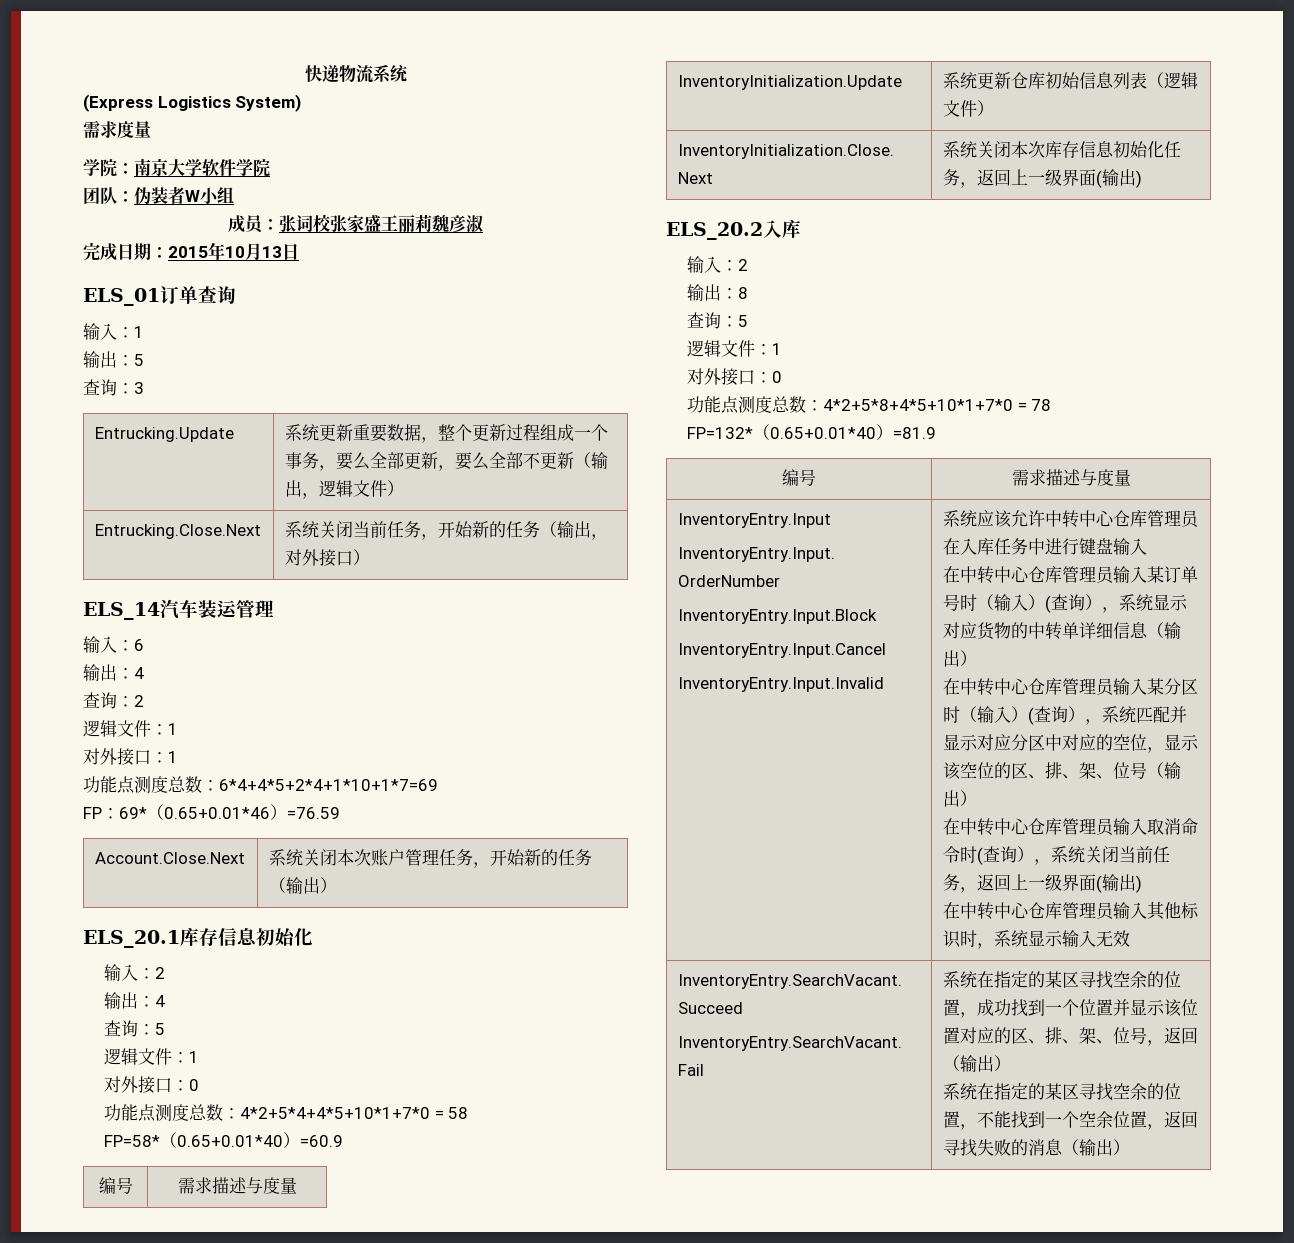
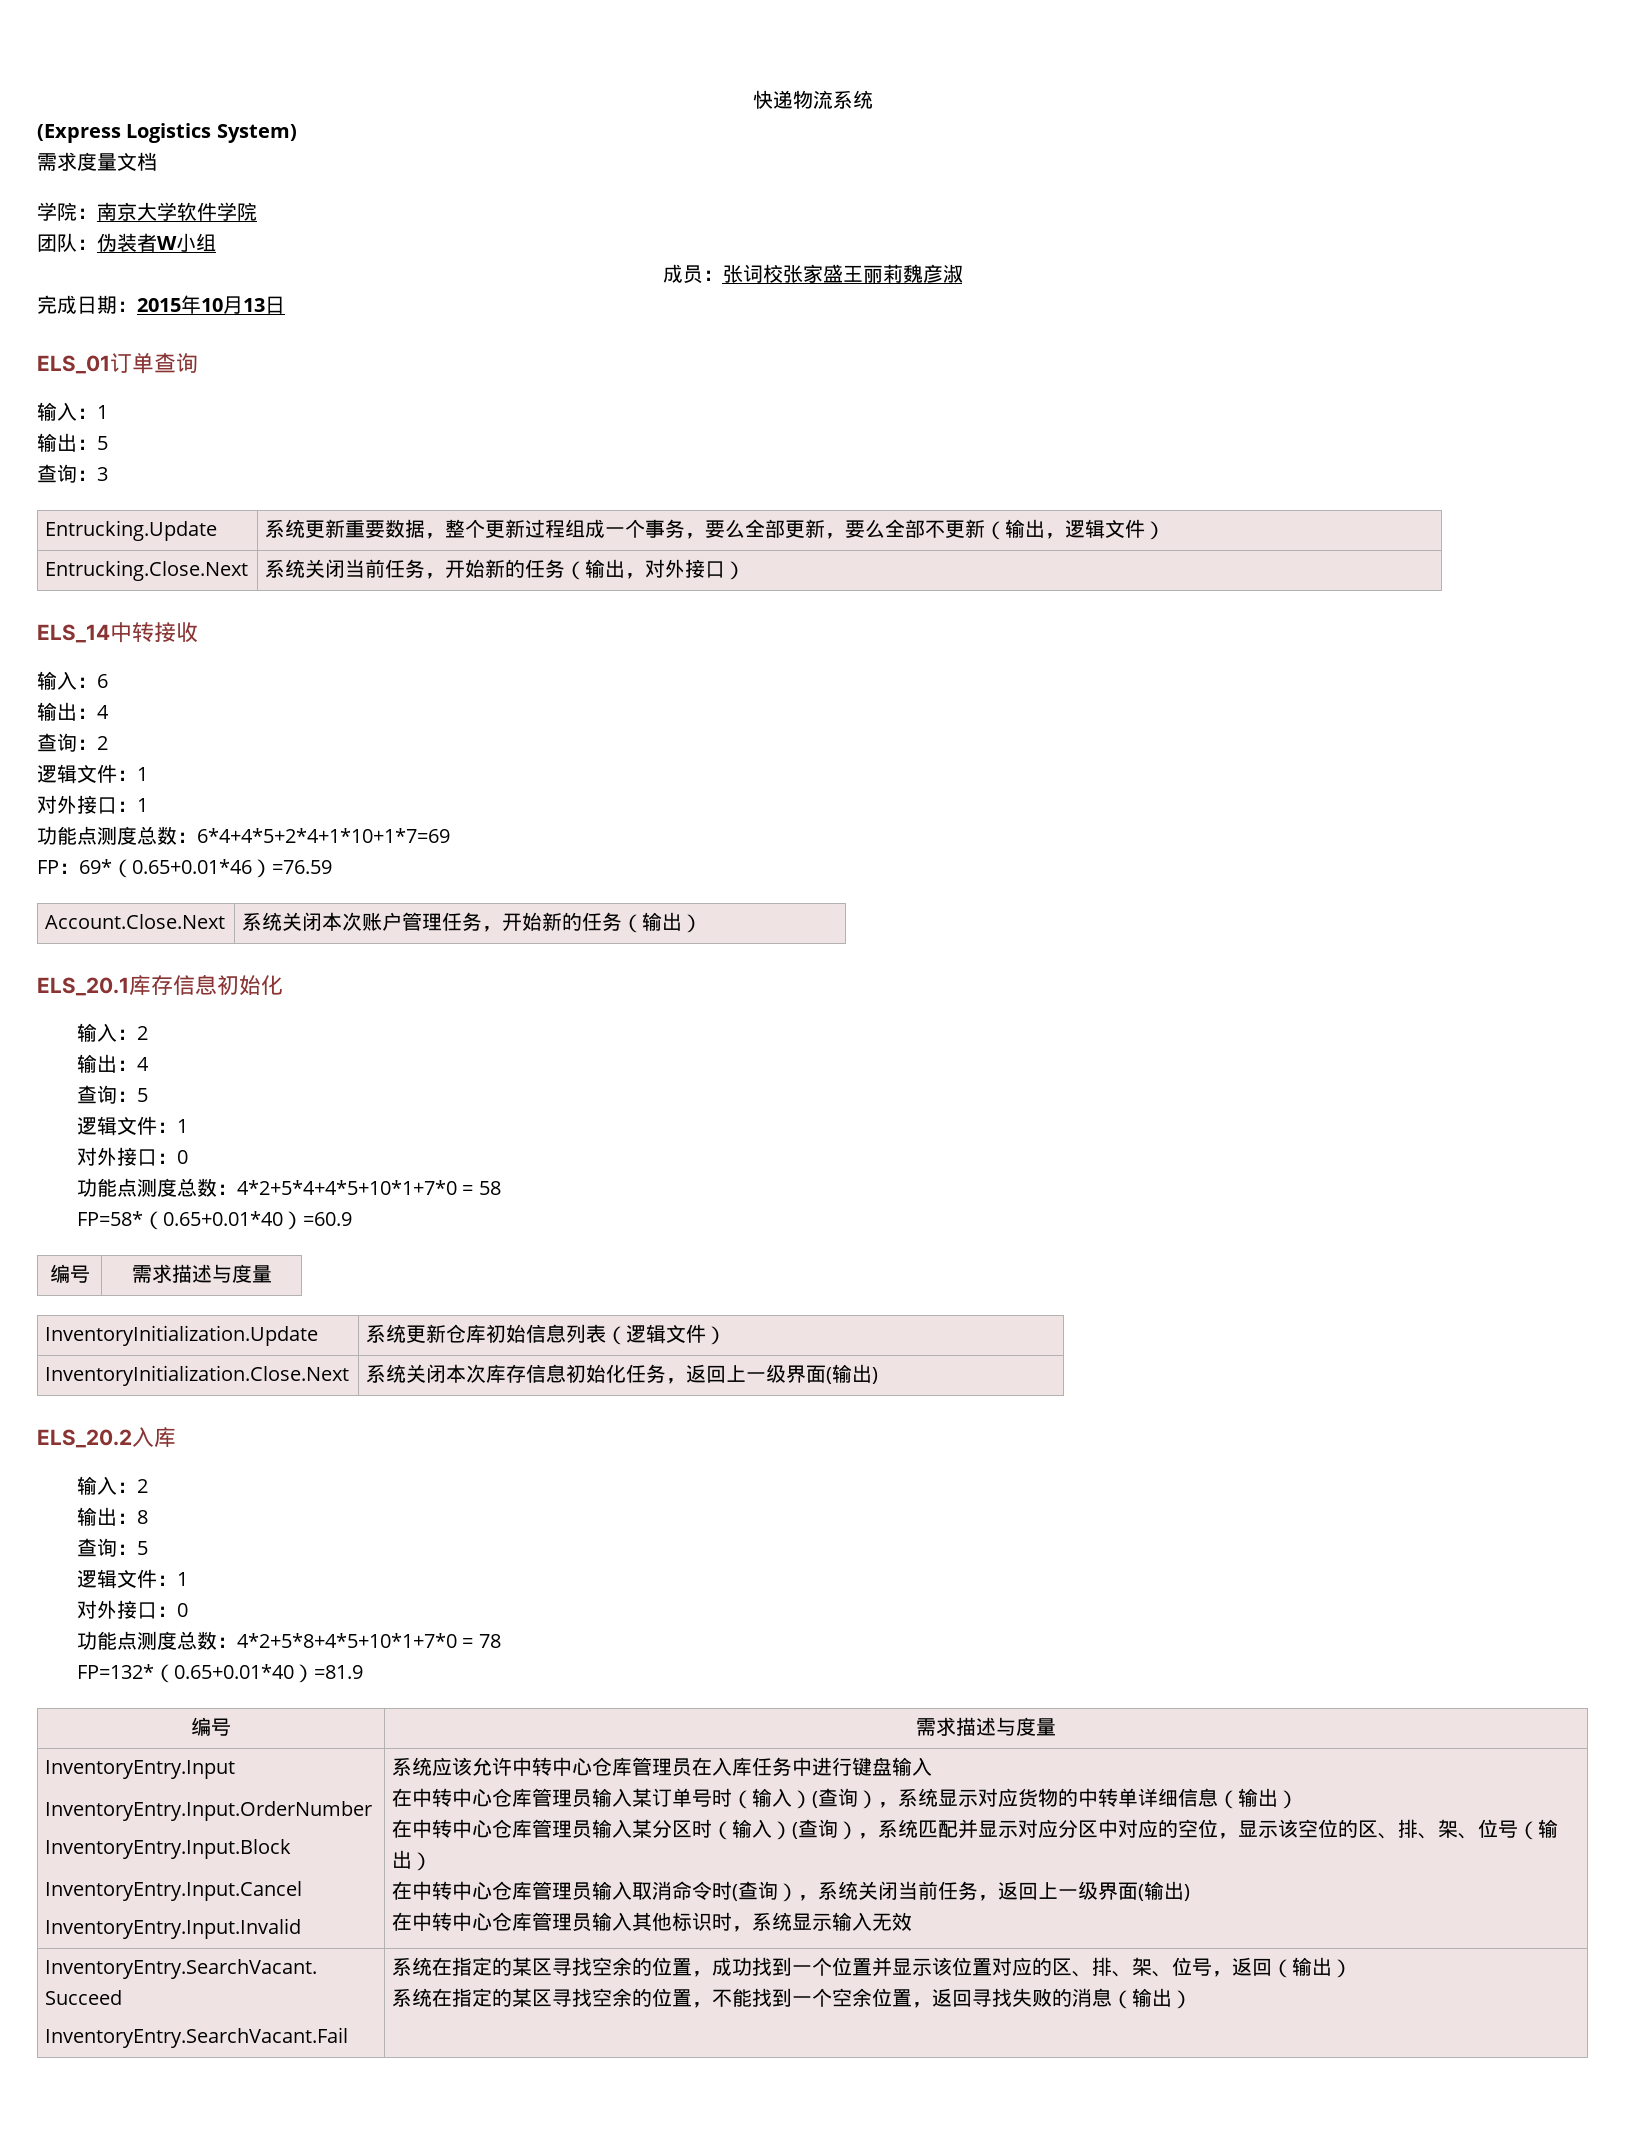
- 需求度量
+ 需求度量文档
- ELS_14汽车装运管理
+ ELS_14中转接收

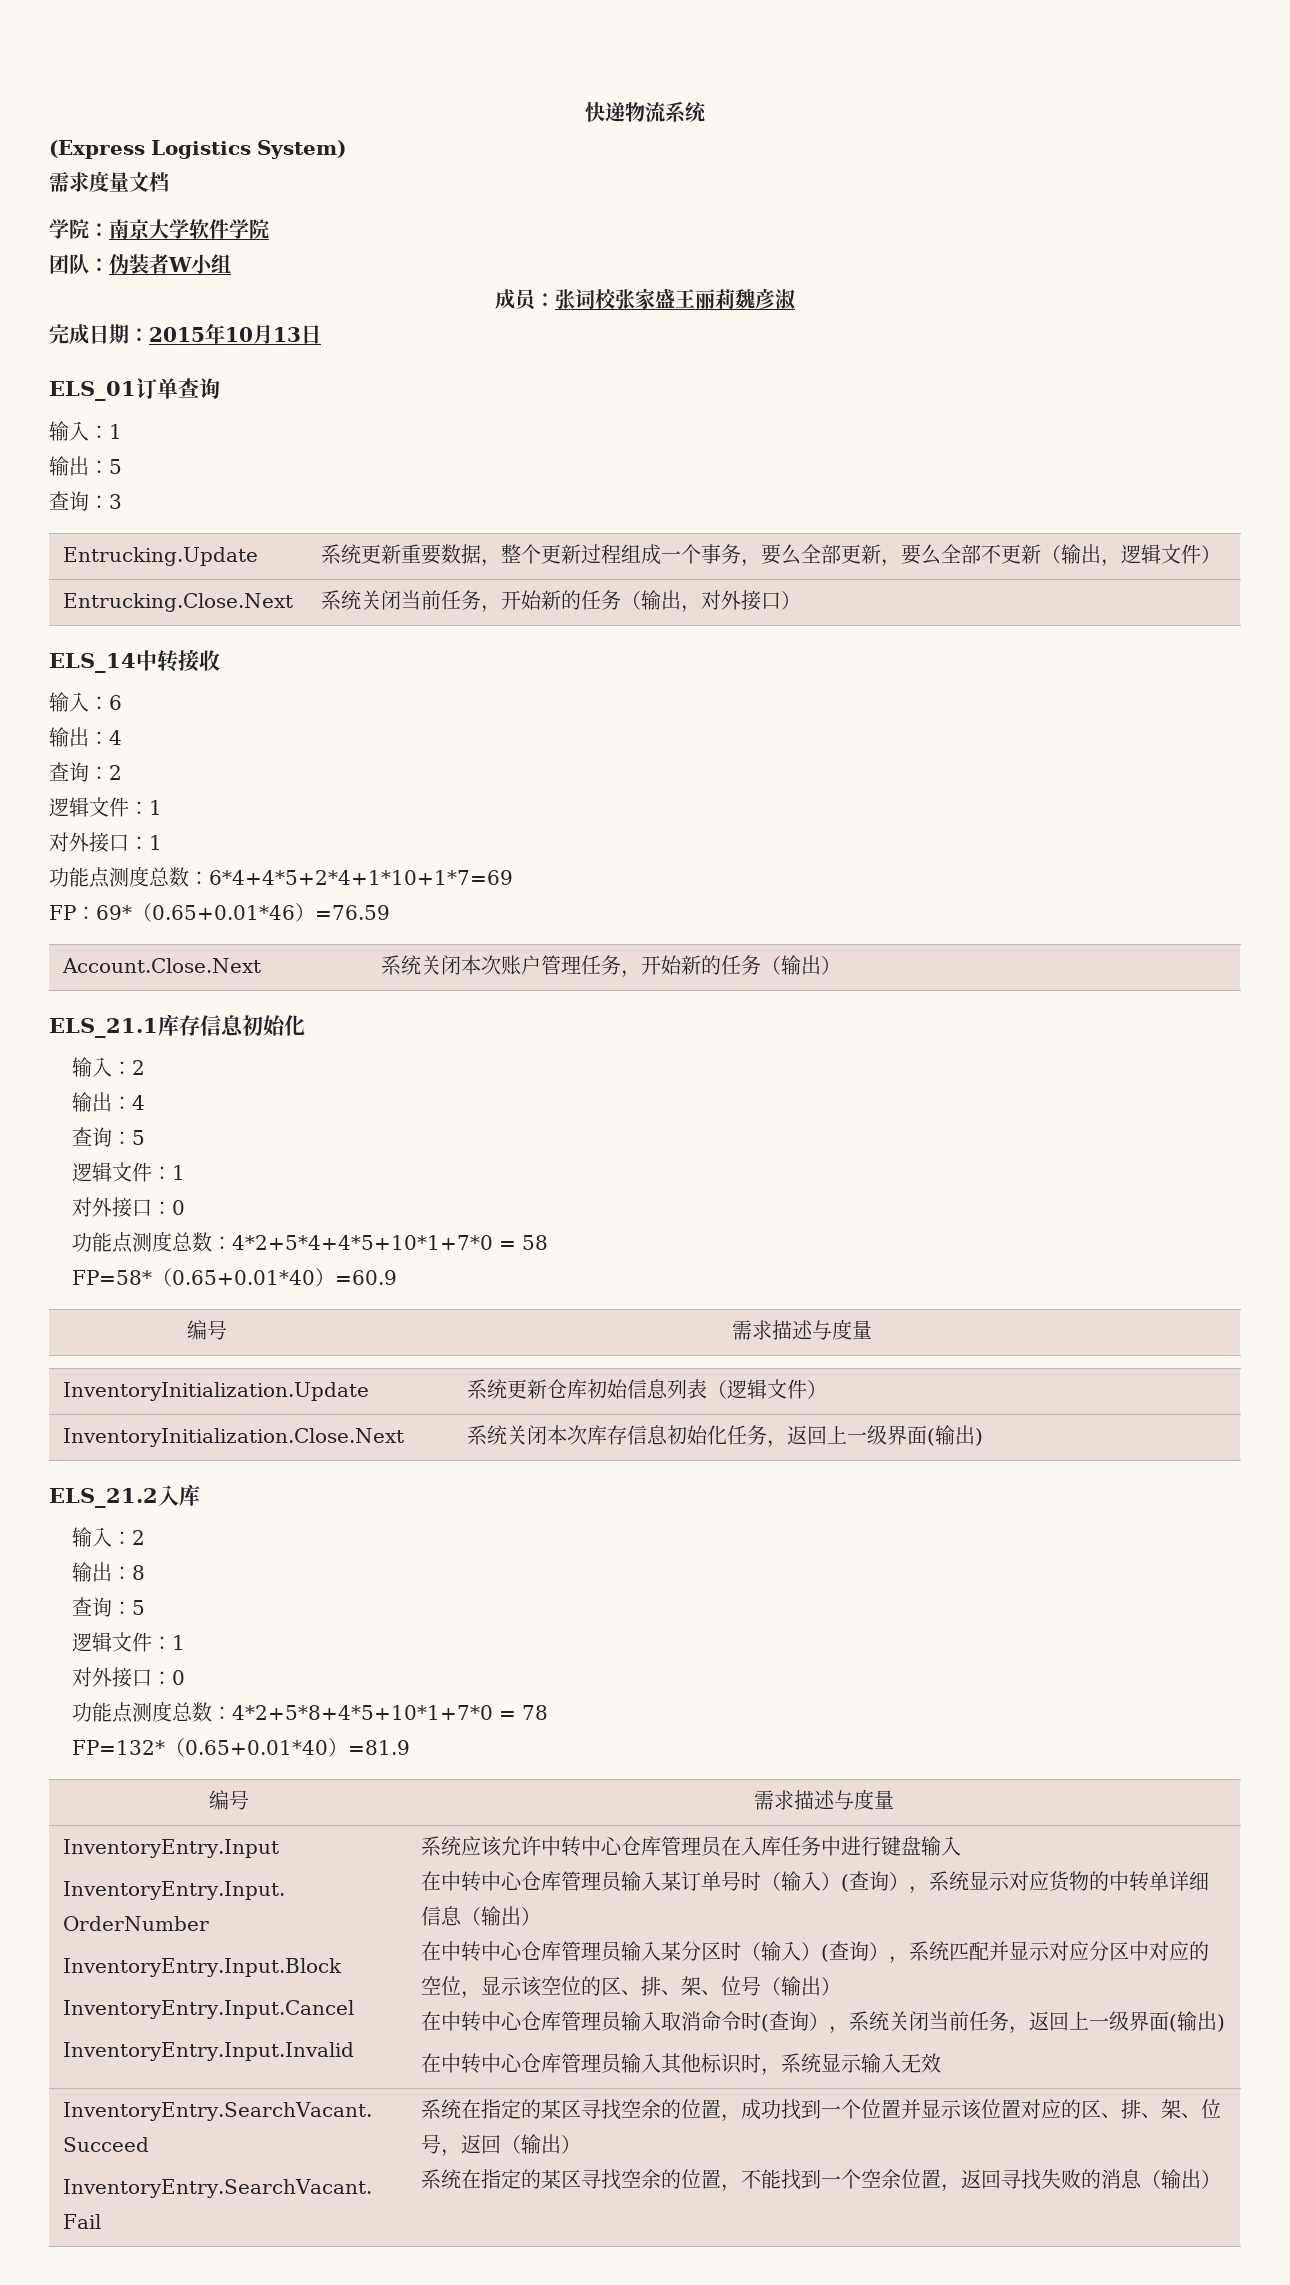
- ELS_20.1库存信息初始化
+ ELS_21.1库存信息初始化
- ELS_20.2入库
+ ELS_21.2入库

